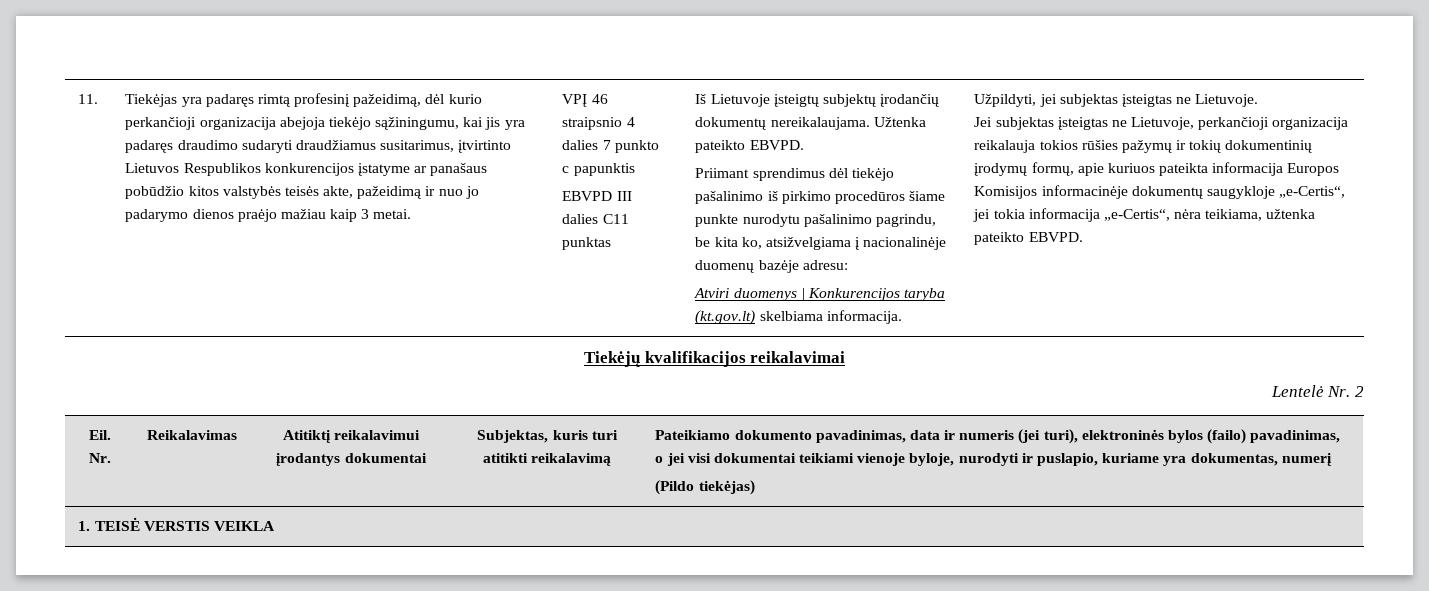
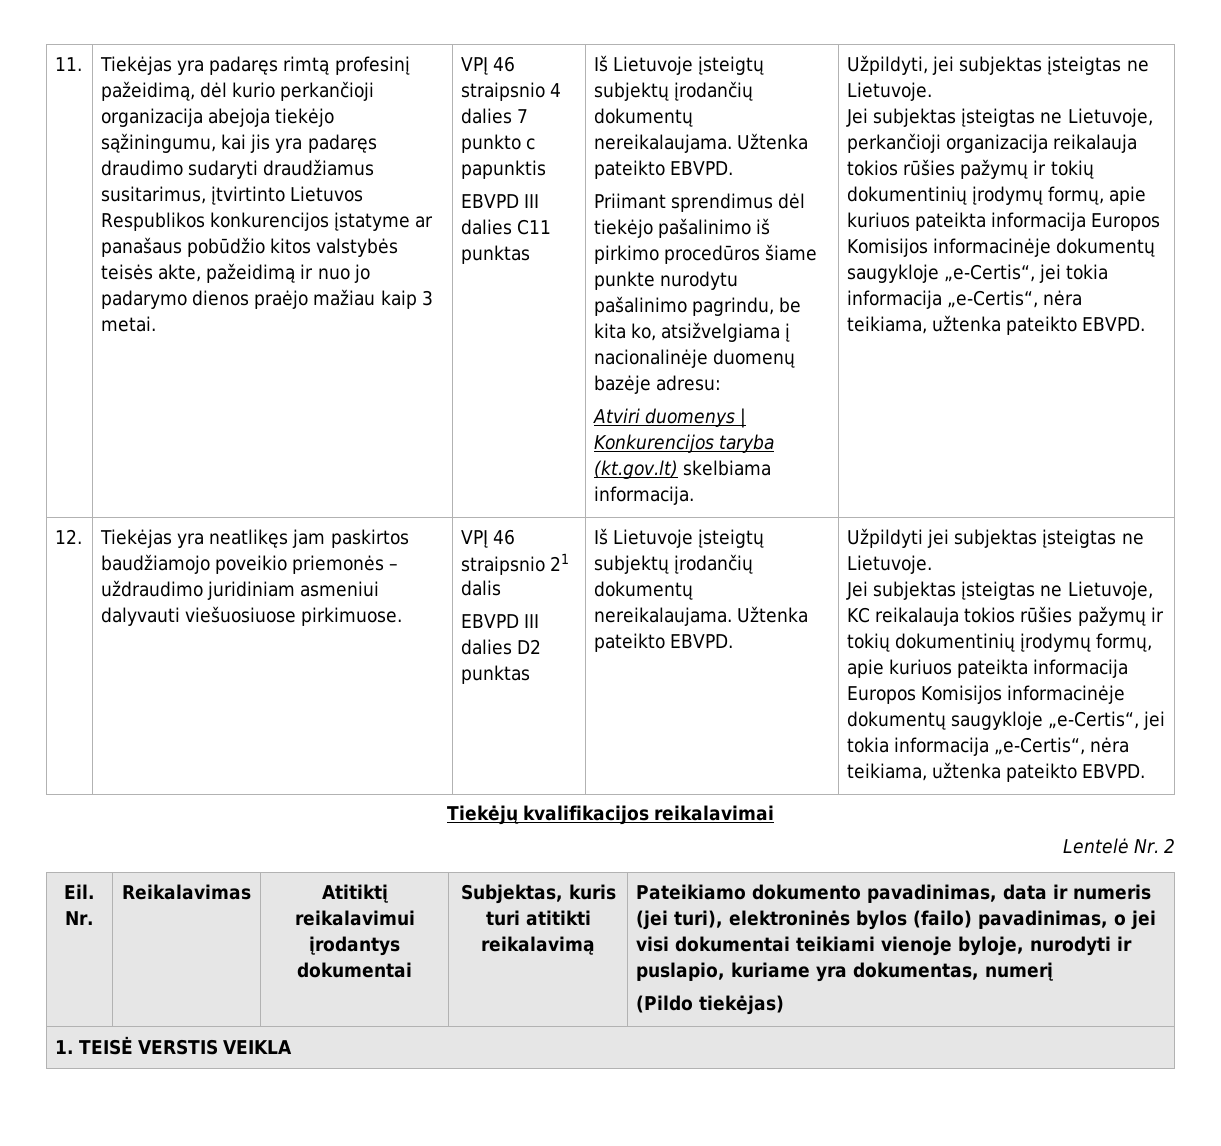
+ 12. | Tiekėjas yra neatlikęs jam paskirtos baudžiamojo poveikio priemonės – uždraudimo juridiniam asmeniui dalyvauti viešuosiuose pirkimuose. | VPĮ 46 straipsnio 21 dalis
+ EBVPD III dalies D2 punktas | Iš Lietuvoje įsteigtų subjektų įrodančių dokumentų nereikalaujama. Užtenka pateikto EBVPD. | Užpildyti jei subjektas įsteigtas ne Lietuvoje.
+ Jei subjektas įsteigtas ne Lietuvoje, KC reikalauja tokios rūšies pažymų ir tokių dokumentinių įrodymų formų, apie kuriuos pateikta informacija Europos Komisijos informacinėje dokumentų saugykloje „e-Certis“, jei tokia informacija „e-Certis“, nėra teikiama, užtenka pateikto EBVPD.

